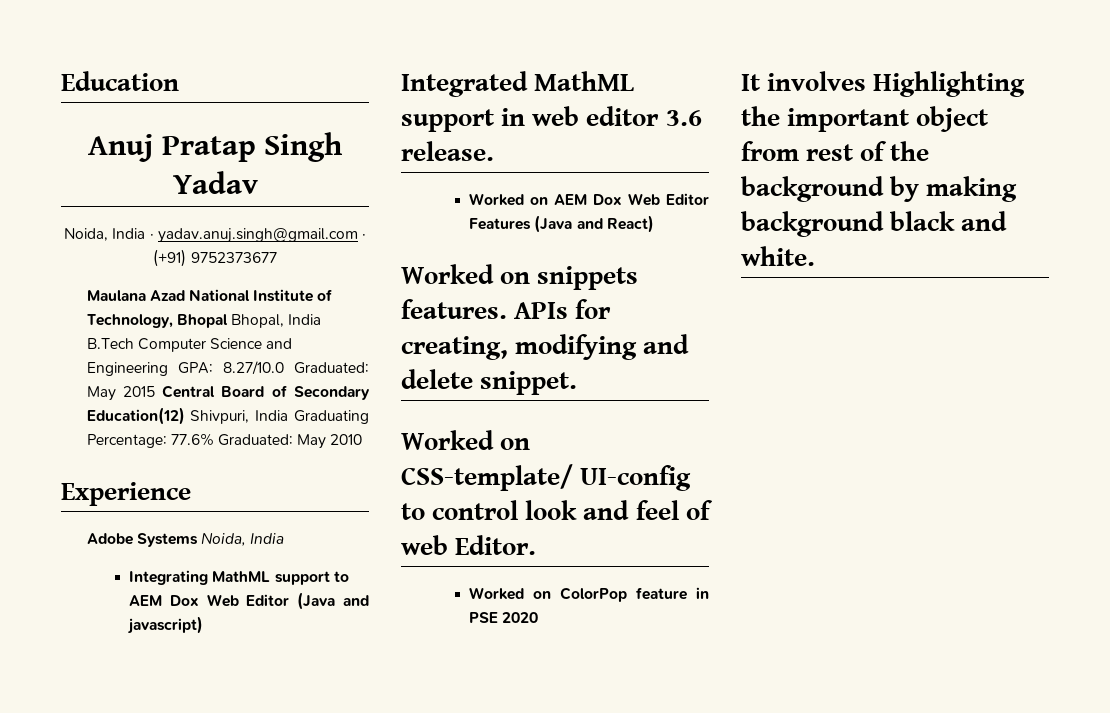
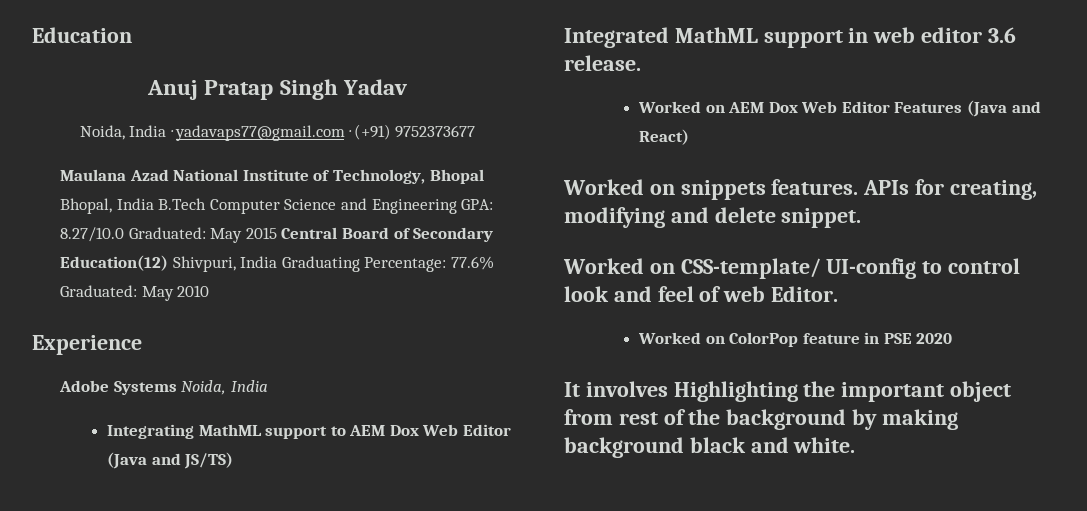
- Noida, India · yadav.anuj.singh@gmail.com · (+91) 9752373677
+ Noida, India · yadavaps77@gmail.com · (+91) 9752373677
- Integrating MathML support to AEM Dox Web Editor (Java and javascript)
+ Integrating MathML support to AEM Dox Web Editor (Java and JS/TS)

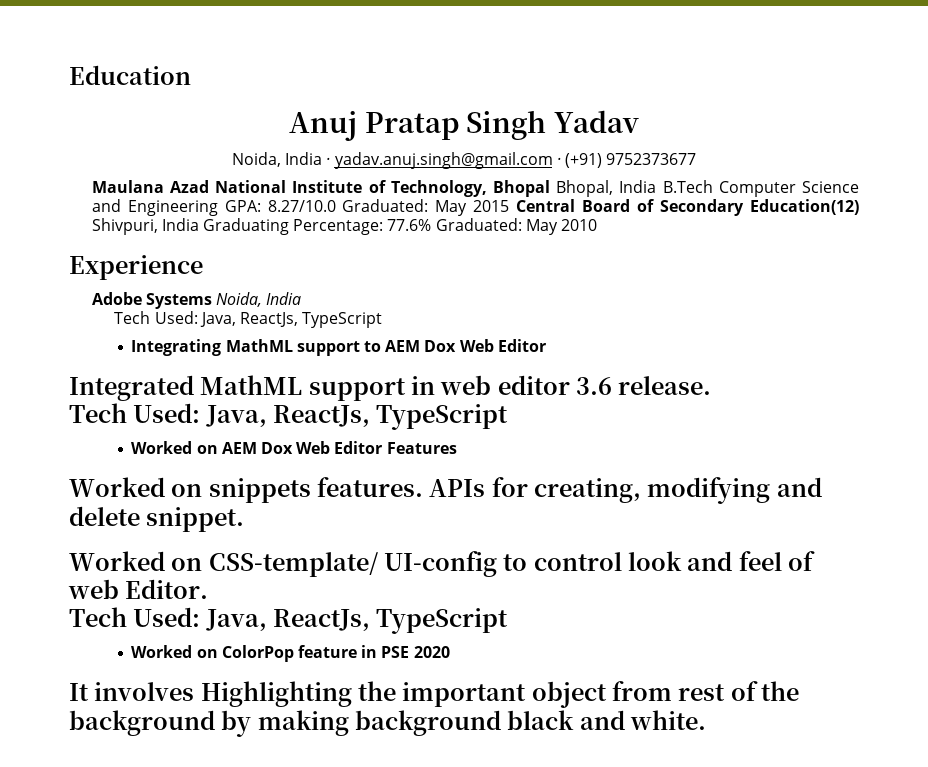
- Noida, India · yadavaps77@gmail.com · (+91) 9752373677
+ Noida, India · yadav.anuj.singh@gmail.com · (+91) 9752373677
  Adobe Systems Noida, India
+ Tech Used: Java, ReactJs, TypeScript
- Integrating MathML support to AEM Dox Web Editor (Java and JS/TS)
+ Integrating MathML support to AEM Dox Web Editor
  Integrated MathML support in web editor 3.6 release.
+ Tech Used: Java, ReactJs, TypeScript
- Worked on AEM Dox Web Editor Features (Java and React)
+ Worked on AEM Dox Web Editor Features
  Worked on CSS-template/ UI-config to control look and feel of web Editor.
+ Tech Used: Java, ReactJs, TypeScript

